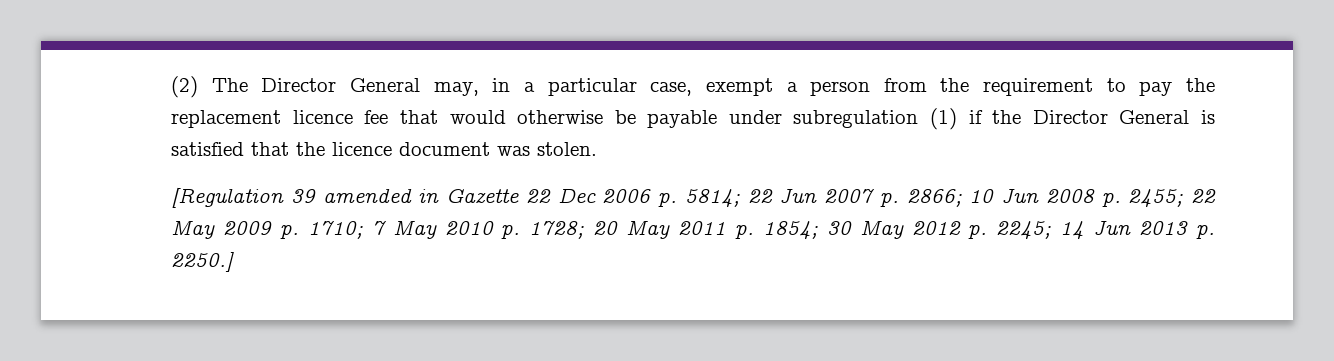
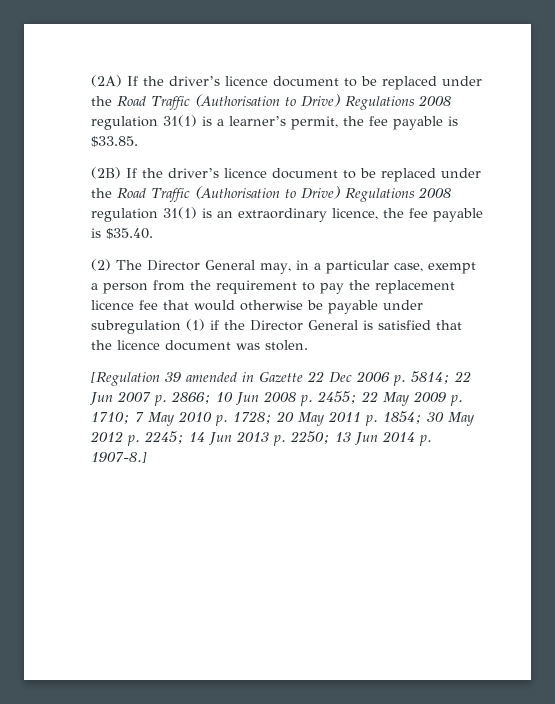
+ (2A) If the driver’s licence document to be replaced under the Road Traffic (Authorisation to Drive) Regulations 2008 regulation 31(1) is a learner’s permit, the fee payable is $33.85.
+ (2B) If the driver’s licence document to be replaced under the Road Traffic (Authorisation to Drive) Regulations 2008 regulation 31(1) is an extraordinary licence, the fee payable is $35.40.
- [Regulation 39 amended in Gazette 22 Dec 2006 p. 5814; 22 Jun 2007 p. 2866; 10 Jun 2008 p. 2455; 22 May 2009 p. 1710; 7 May 2010 p. 1728; 20 May 2011 p. 1854; 30 May 2012 p. 2245; 14 Jun 2013 p. 2250.]
+ [Regulation 39 amended in Gazette 22 Dec 2006 p. 5814; 22 Jun 2007 p. 2866; 10 Jun 2008 p. 2455; 22 May 2009 p. 1710; 7 May 2010 p. 1728; 20 May 2011 p. 1854; 30 May 2012 p. 2245; 14 Jun 2013 p. 2250; 13 Jun 2014 p. 1907-8.]

